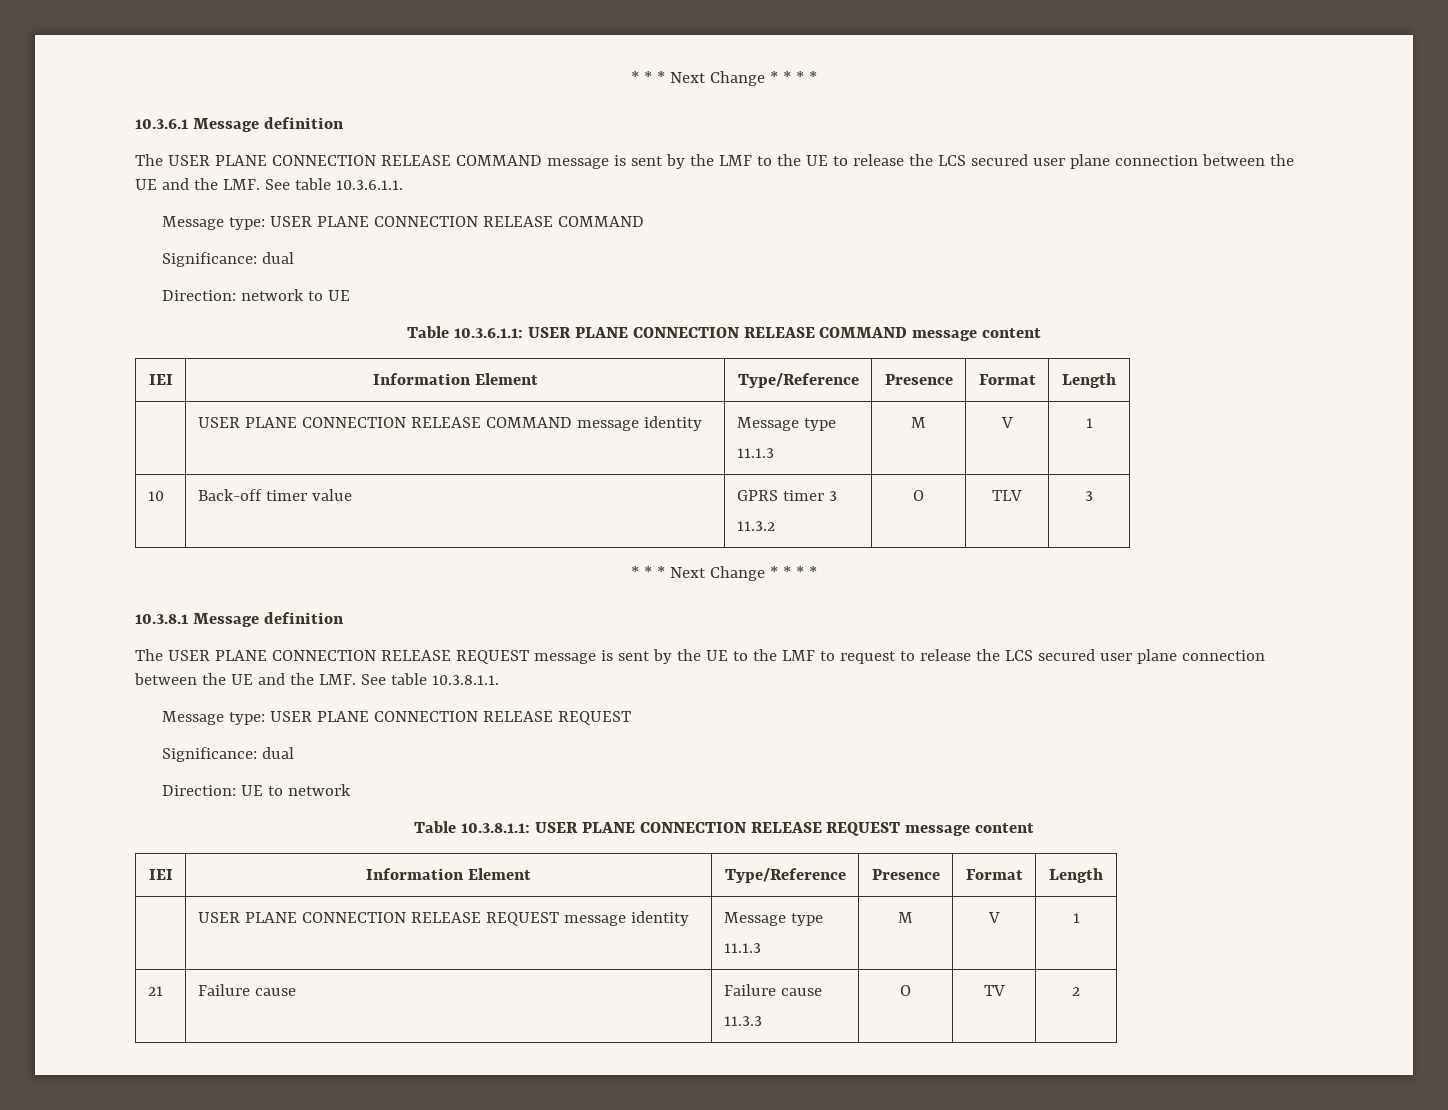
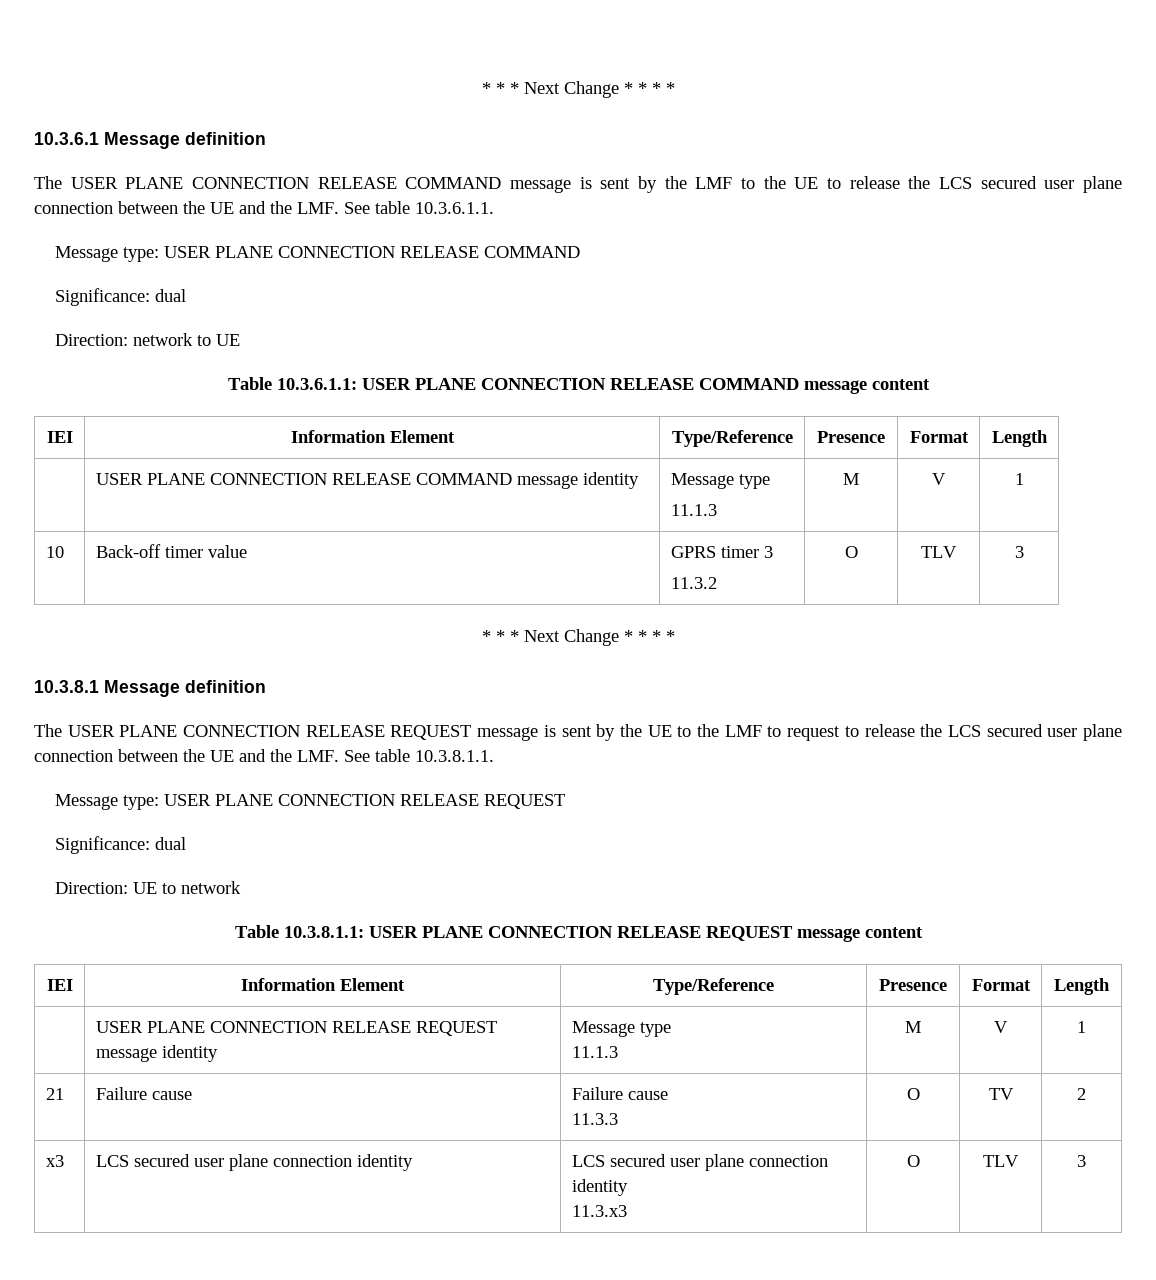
+ x3 | LCS secured user plane connection identity | LCS secured user plane connection identity
+ 11.3.x3 | O | TLV | 3

